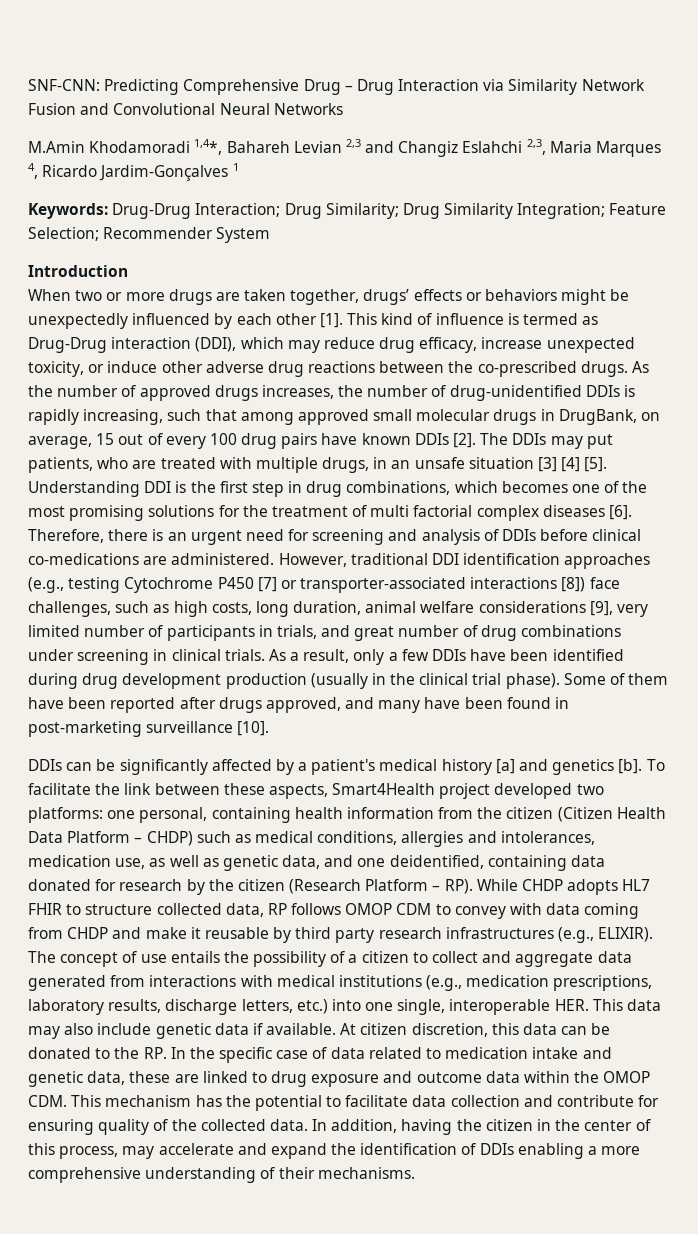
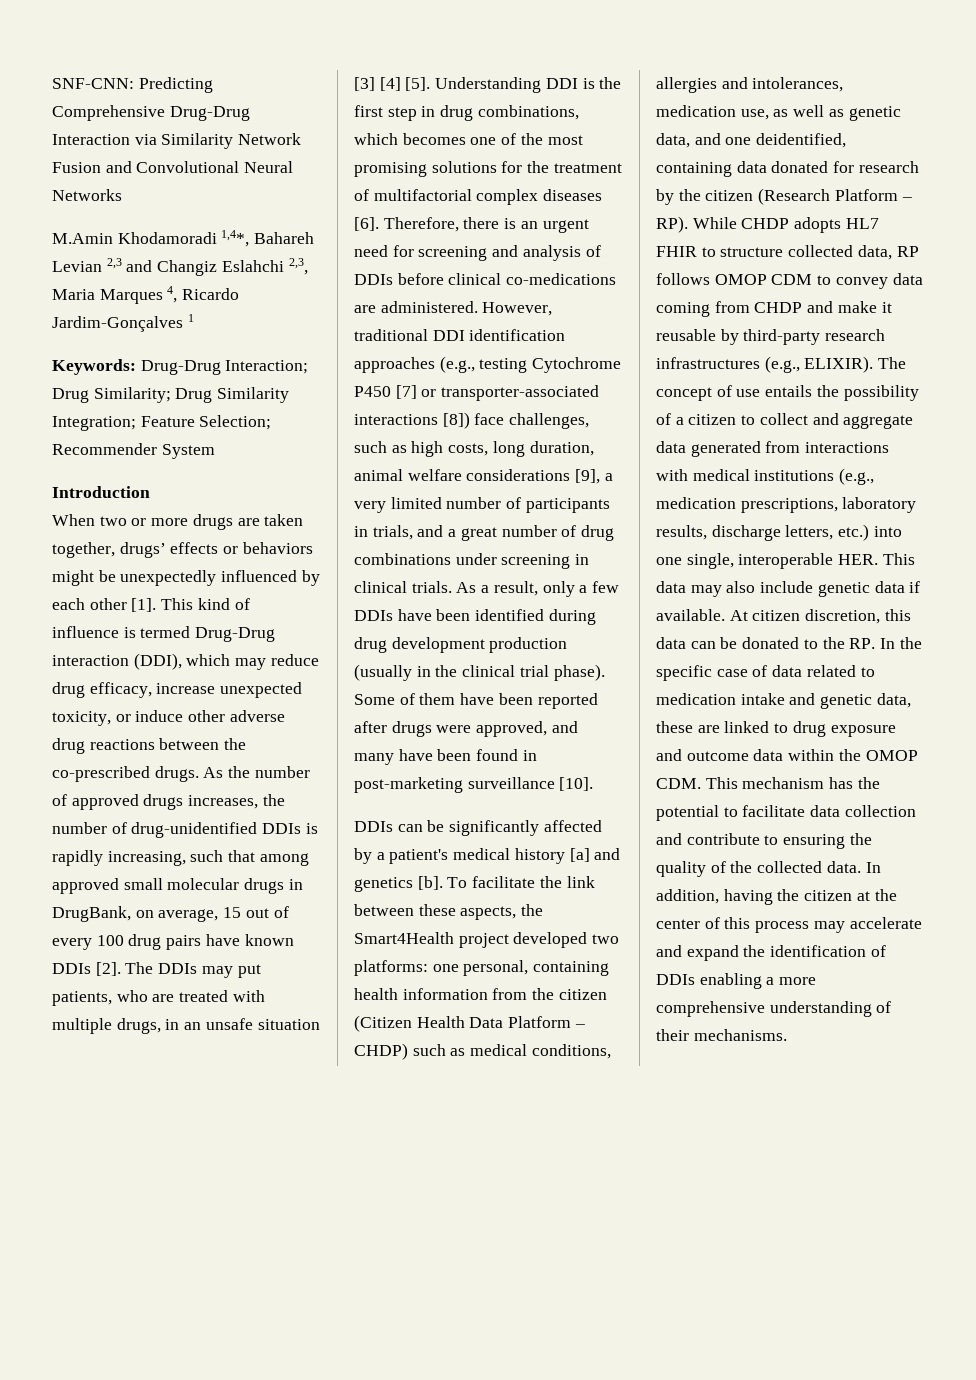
- SNF-CNN: Predicting Comprehensive Drug – Drug Interaction via Similarity Network Fusion and Convolutional Neural Networks
+ SNF-CNN: Predicting Comprehensive Drug-Drug Interaction via Similarity Network Fusion and Convolutional Neural Networks
- This kind of influence is termed as Drug-Drug interaction (DDI), which may reduce drug efficacy, increase unexpected toxicity, or induce other adverse drug reactions between the co-prescribed drugs.
+ This kind of influence is termed Drug-Drug interaction (DDI), which may reduce drug efficacy, increase unexpected toxicity, or induce other adverse drug reactions between the co-prescribed drugs.
- Understanding DDI is the first step in drug combinations, which becomes one of the most promising solutions for the treatment of multi factorial complex diseases [6].
+ Understanding DDI is the first step in drug combinations, which becomes one of the most promising solutions for the treatment of multifactorial complex diseases [6].
- However, traditional DDI identification approaches (e.g., testing Cytochrome P450 [7] or transporter-associated interactions [8]) face challenges, such as high costs, long duration, animal welfare considerations [9], very limited number of participants in trials, and great number of drug combinations under screening in clinical trials.
+ However, traditional DDI identification approaches (e.g., testing Cytochrome P450 [7] or transporter-associated interactions [8]) face challenges, such as high costs, long duration, animal welfare considerations [9], a very limited number of participants in trials, and a great number of drug combinations under screening in clinical trials.
- Some of them have been reported after drugs approved, and many have been found in post-marketing surveillance [10].
+ Some of them have been reported after drugs were approved, and many have been found in post-marketing surveillance [10].
- To facilitate the link between these aspects, Smart4Health project developed two platforms:
+ To facilitate the link between these aspects, the Smart4Health project developed two platforms:
- one personal, containing health information from the citizen (Citizen Health Data Platform – CHDP) such as medical conditions, allergies and intolerances, medication use, as well as genetic data, and one deidentified, containing data donated for research by the citizen (Research Platform – RP). While CHDP adopts HL7 FHIR to structure collected data, RP follows OMOP CDM to convey with data coming from CHDP and make it reusable by third party research infrastructures (e.g., ELIXIR).
+ one personal, containing health information from the citizen (Citizen Health Data Platform – CHDP) such as medical conditions, allergies and intolerances, medication use, as well as genetic data, and one deidentified, containing data donated for research by the citizen (Research Platform – RP). While CHDP adopts HL7 FHIR to structure collected data, RP follows OMOP CDM to convey data coming from CHDP and make it reusable by third-party research infrastructures (e.g., ELIXIR).
- At citizen discretion, this data can be donated to the RP. In the specific case of data related to medication intake and genetic data, these are linked to drug exposure and outcome data within the OMOP CDM. This mechanism has the potential to facilitate data collection and contribute for ensuring quality of the collected data.
+ At citizen discretion, this data can be donated to the RP. In the specific case of data related to medication intake and genetic data, these are linked to drug exposure and outcome data within the OMOP CDM. This mechanism has the potential to facilitate data collection and contribute to ensuring the quality of the collected data.
- In addition, having the citizen in the center of this process, may accelerate and expand the identification of DDIs enabling a more comprehensive understanding of their mechanisms.
+ In addition, having the citizen at the center of this process may accelerate and expand the identification of DDIs enabling a more comprehensive understanding of their mechanisms.

